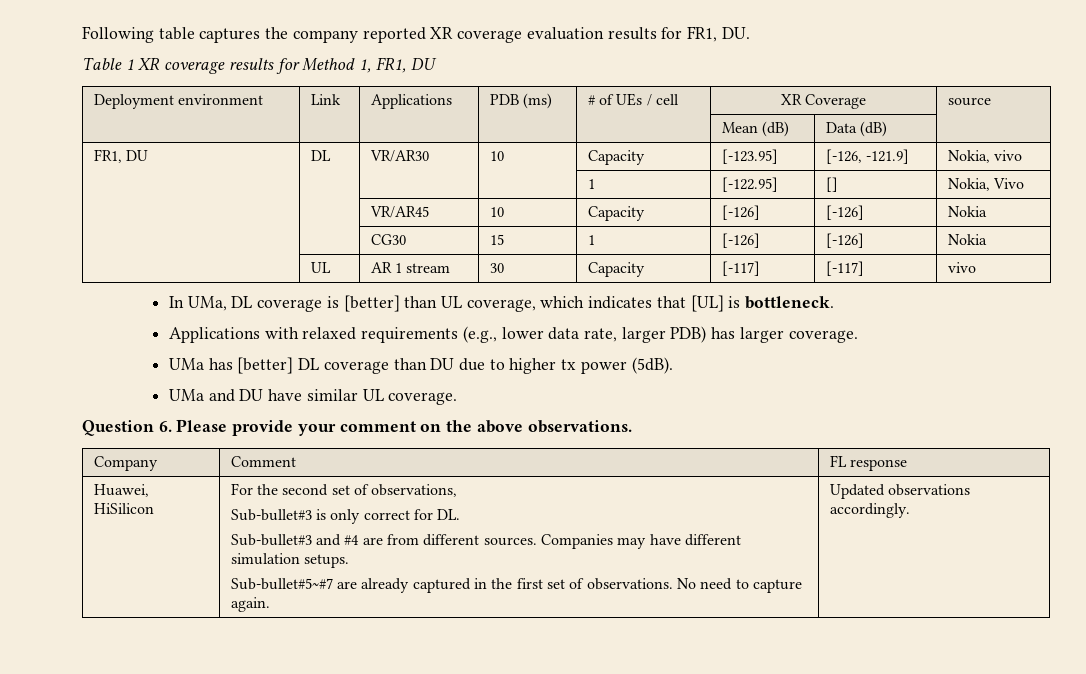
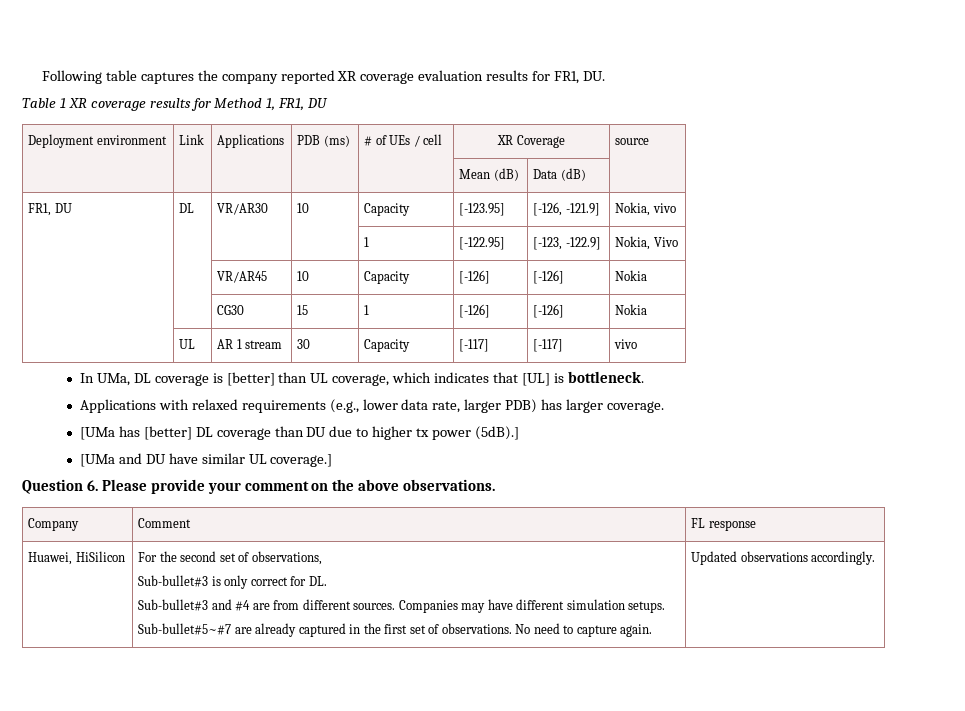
- | | | | 1 | [-122.95] | [] | Nokia, Vivo
+ | | | | 1 | [-122.95] | [-123, -122.9] | Nokia, Vivo
- UMa has [better] DL coverage than DU due to higher tx power (5dB).
- UMa and DU have similar UL coverage.
+ [UMa has [better] DL coverage than DU due to higher tx power (5dB).]
+ [UMa and DU have similar UL coverage.]

